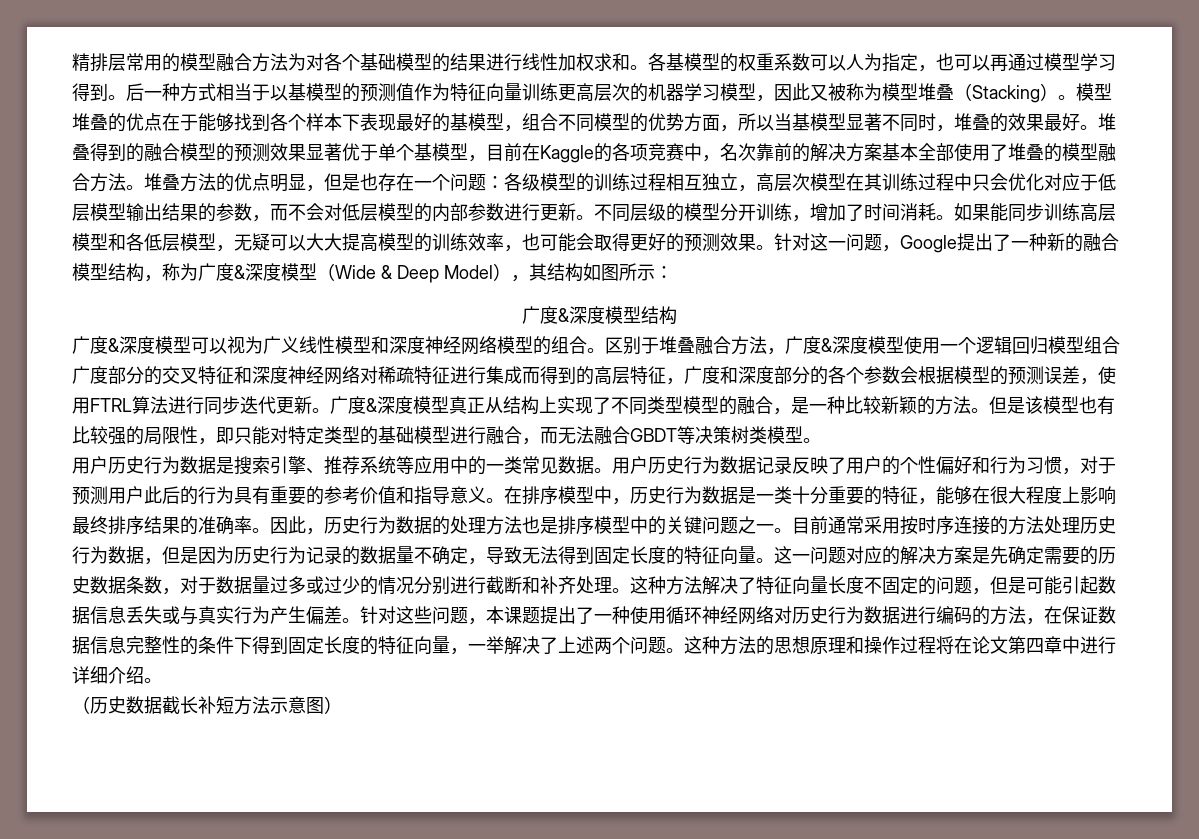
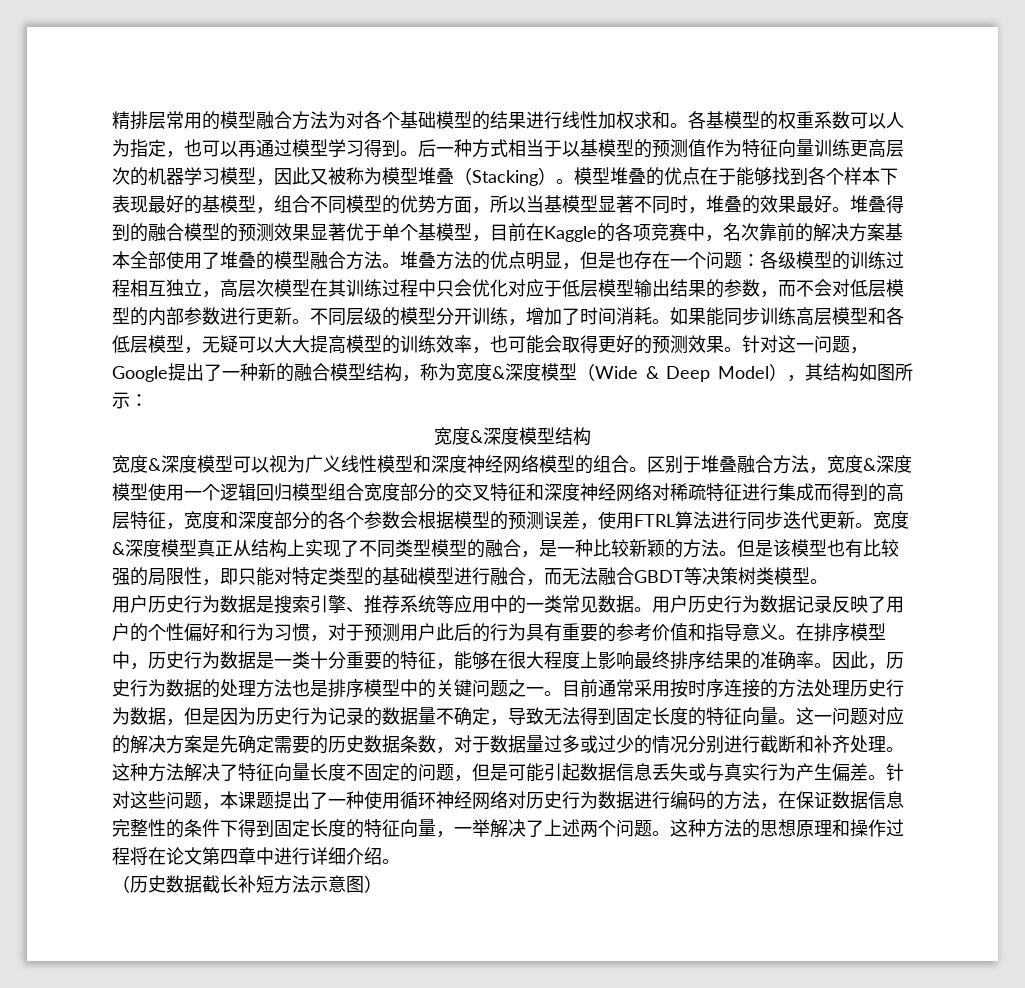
- 针对这一问题，Google提出了一种新的融合模型结构，称为广度&深度模型（Wide & Deep Model），其结构如图所示：
+ 针对这一问题，Google提出了一种新的融合模型结构，称为宽度&深度模型（Wide & Deep Model），其结构如图所示：
- 广度&深度模型结构
+ 宽度&深度模型结构
- 广度&深度模型可以视为广义线性模型和深度神经网络模型的组合。
+ 宽度&深度模型可以视为广义线性模型和深度神经网络模型的组合。
- 区别于堆叠融合方法，广度&深度模型使用一个逻辑回归模型组合广度部分的交叉特征和深度神经网络对稀疏特征进行集成而得到的高层特征，广度和深度部分的各个参数会根据模型的预测误差，使用FTRL算法进行同步迭代更新。
+ 区别于堆叠融合方法，宽度&深度模型使用一个逻辑回归模型组合宽度部分的交叉特征和深度神经网络对稀疏特征进行集成而得到的高层特征，宽度和深度部分的各个参数会根据模型的预测误差，使用FTRL算法进行同步迭代更新。
- 广度&深度模型真正从结构上实现了不同类型模型的融合，是一种比较新颖的方法。
+ 宽度&深度模型真正从结构上实现了不同类型模型的融合，是一种比较新颖的方法。

